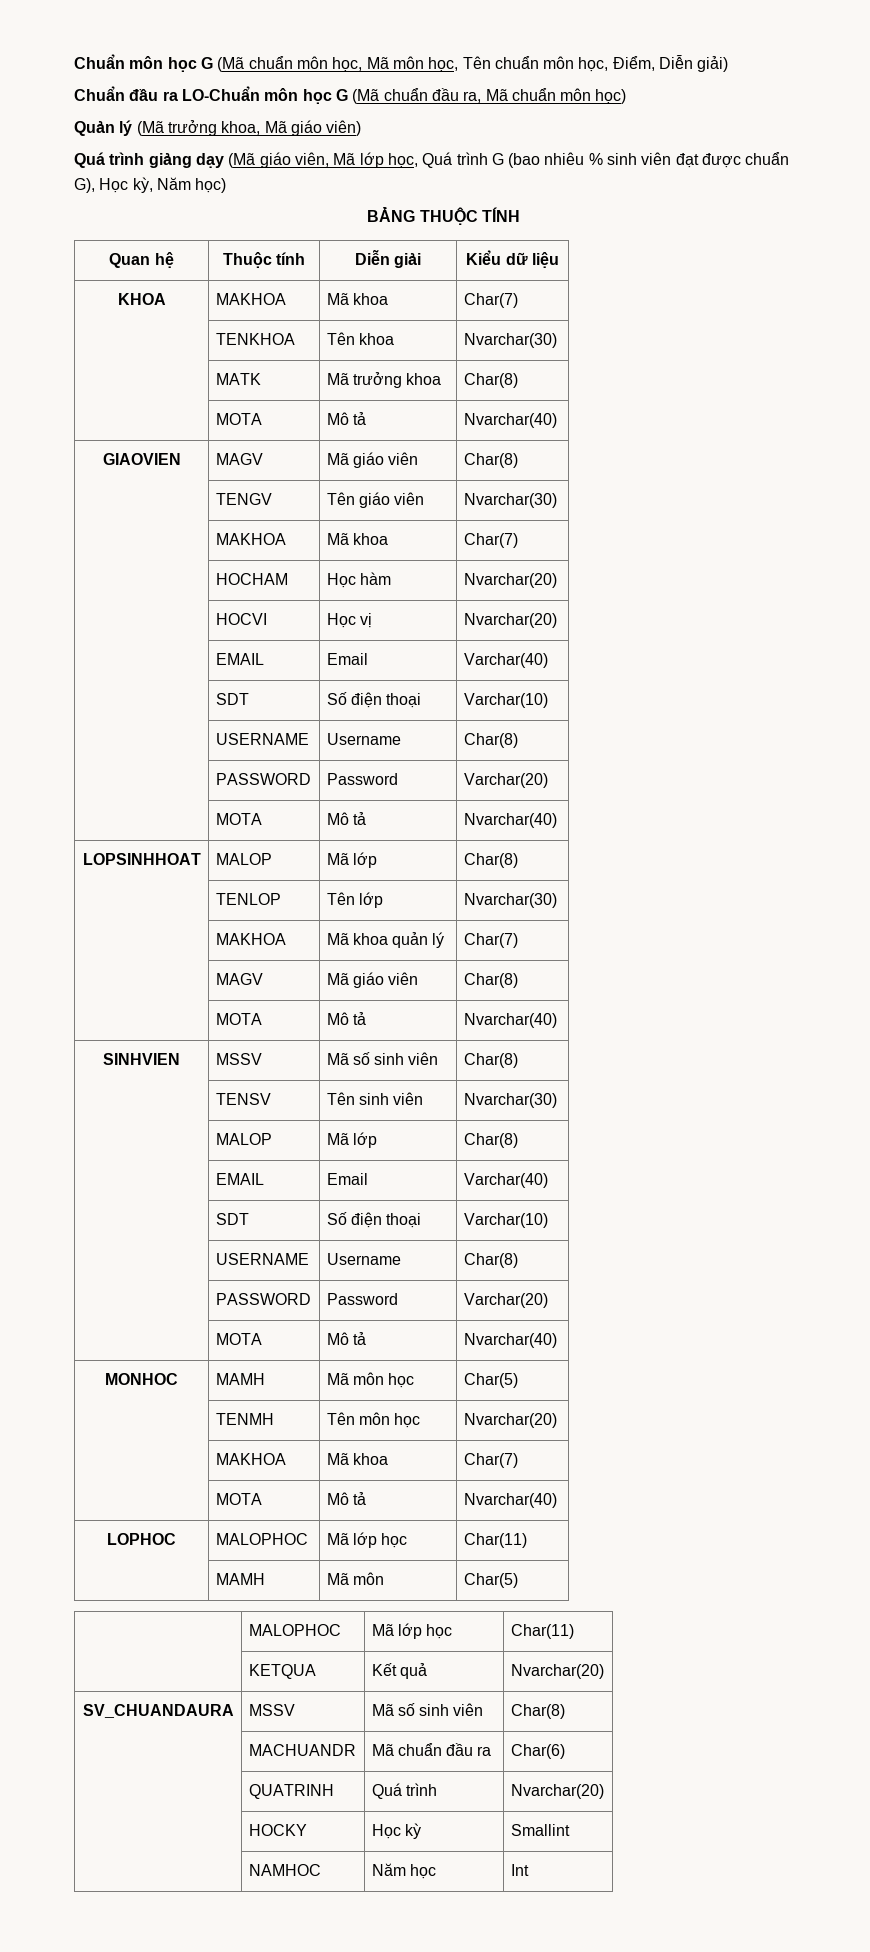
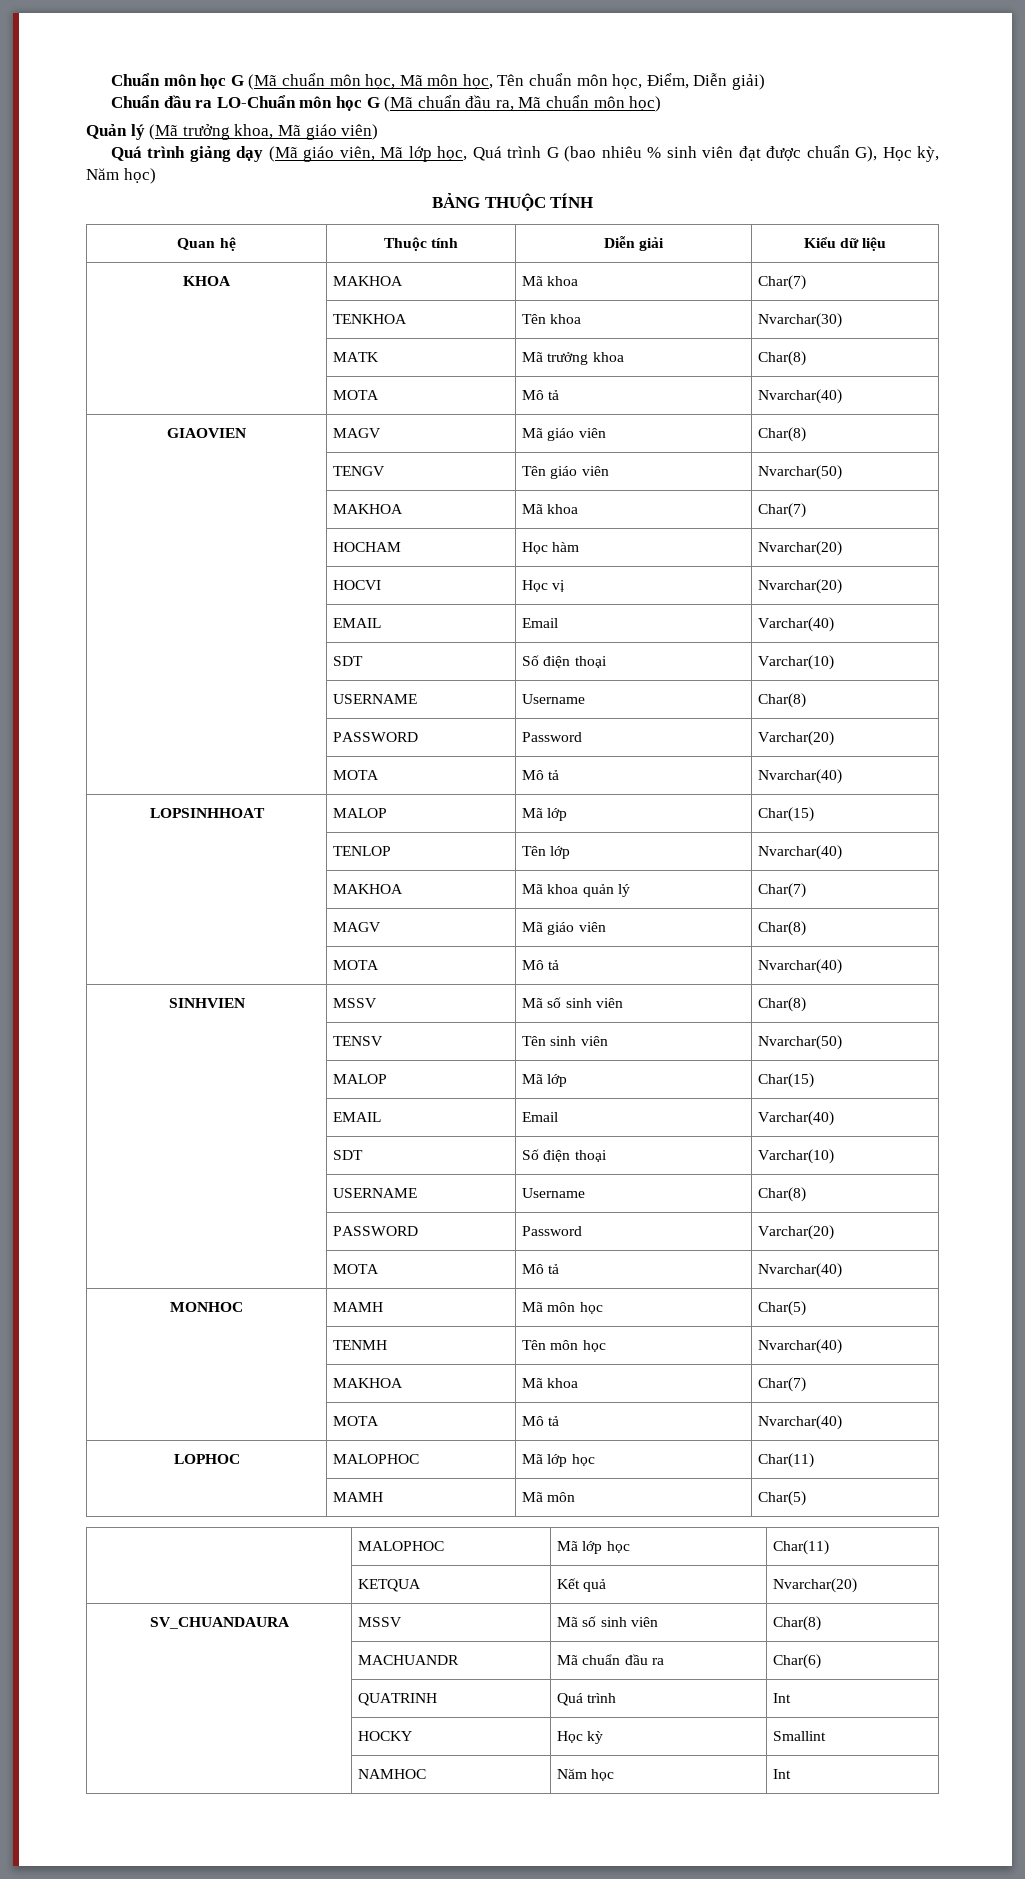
- | TENGV | Tên giáo viên | Nvarchar(30)
+ | TENGV | Tên giáo viên | Nvarchar(50)
- LOPSINHHOAT | MALOP | Mã lớp | Char(8)
+ LOPSINHHOAT | MALOP | Mã lớp | Char(15)
- | TENLOP | Tên lớp | Nvarchar(30)
+ | TENLOP | Tên lớp | Nvarchar(40)
- | TENSV | Tên sinh viên | Nvarchar(30)
- | MALOP | Mã lớp | Char(8)
+ | TENSV | Tên sinh viên | Nvarchar(50)
+ | MALOP | Mã lớp | Char(15)
- | TENMH | Tên môn học | Nvarchar(20)
+ | TENMH | Tên môn học | Nvarchar(40)
- | QUATRINH | Quá trình | Nvarchar(20)
+ | QUATRINH | Quá trình | Int

